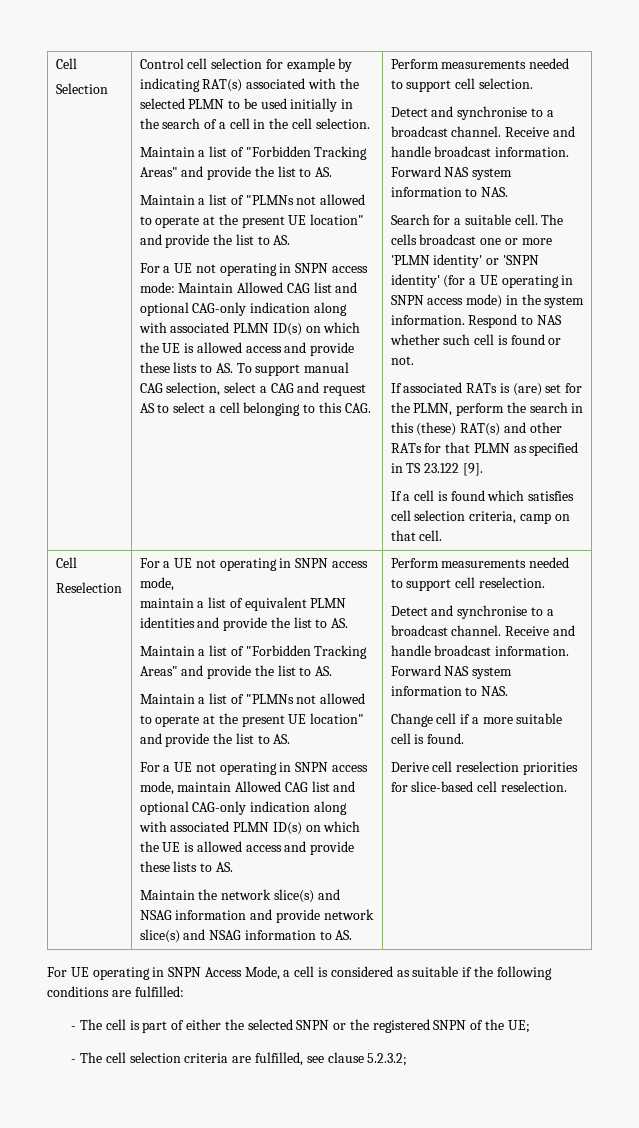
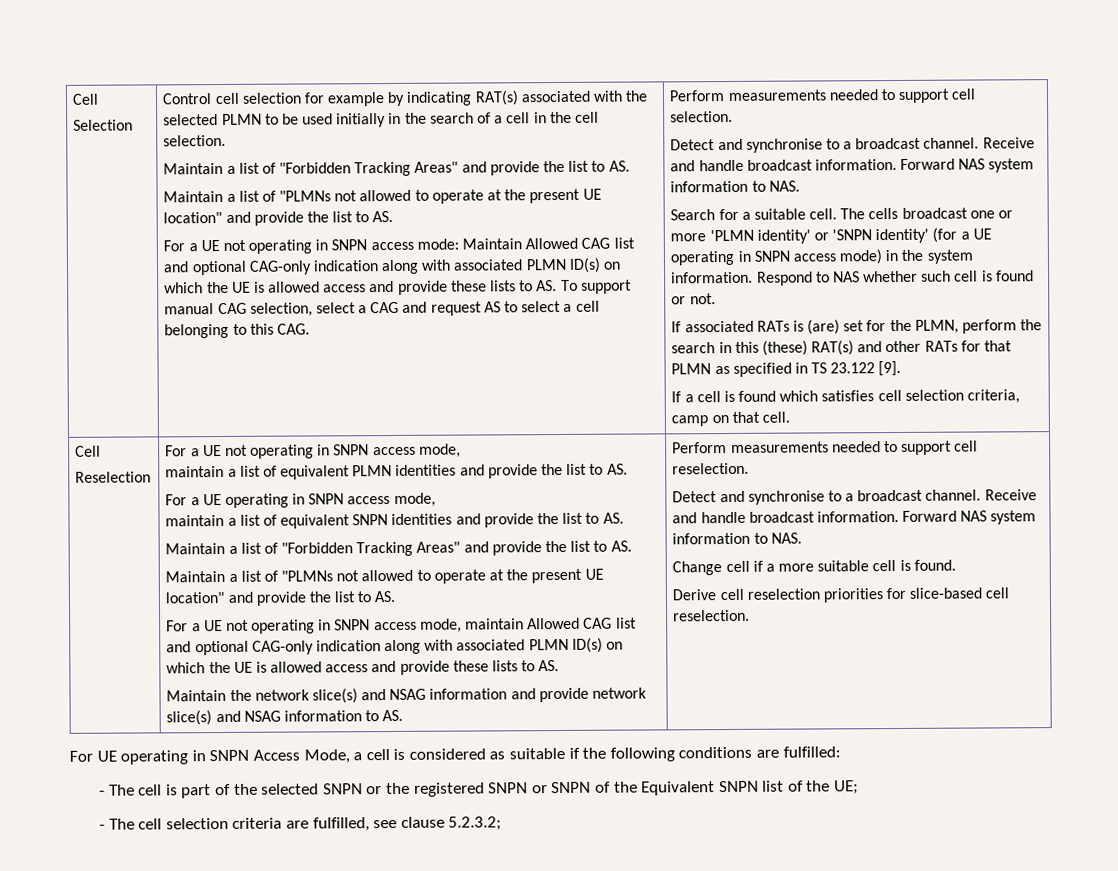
+ For a UE operating in SNPN access mode,
+ maintain a list of equivalent SNPN identities and provide the list to AS.
- - The cell is part of either the selected SNPN or the registered SNPN of the UE;
+ - The cell is part of the selected SNPN or the registered SNPN or SNPN of the Equivalent SNPN list of the UE;

